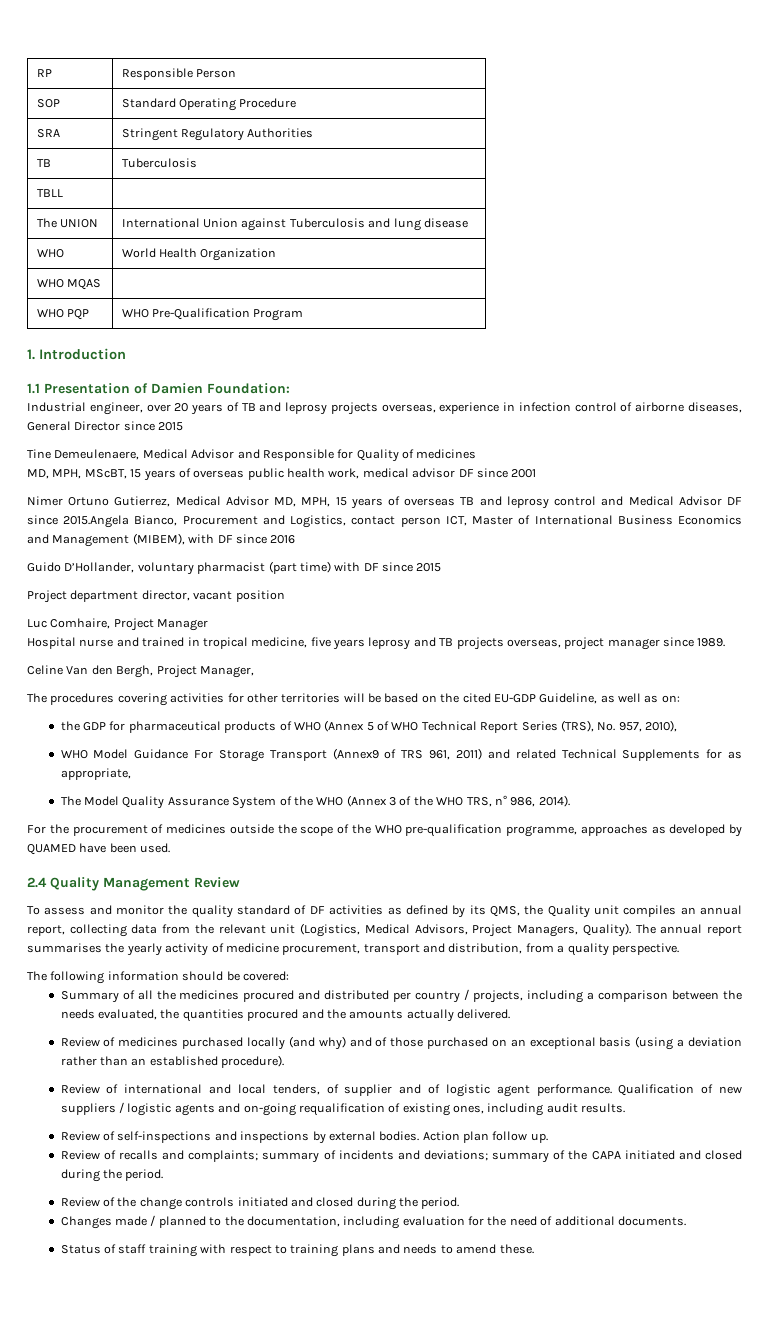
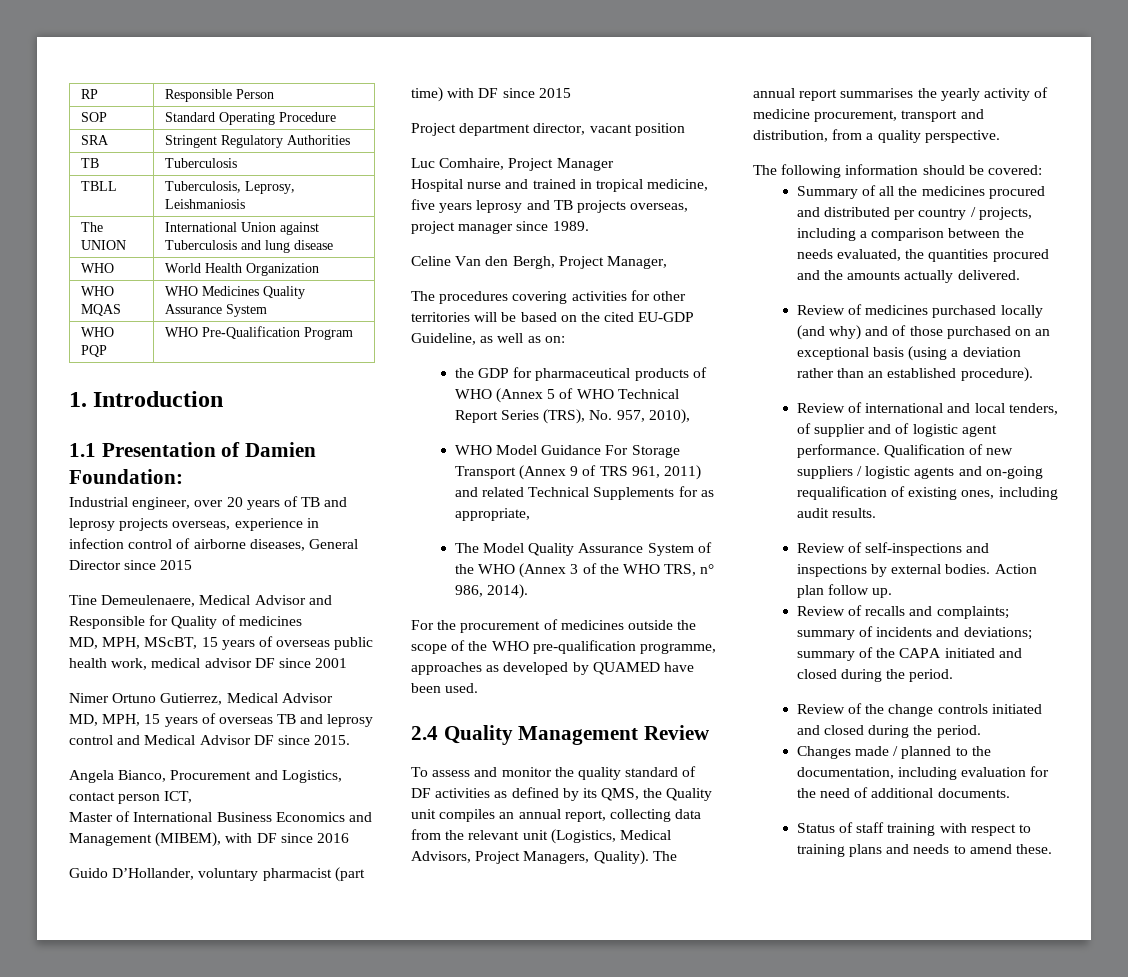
- TBLL |
+ TBLL | Tuberculosis, Leprosy, Leishmaniosis
- WHO MQAS |
+ WHO MQAS | WHO Medicines Quality Assurance System
- Nimer Ortuno Gutierrez, Medical Advisor MD, MPH, 15 years of overseas TB and leprosy control and Medical Advisor DF since 2015.Angela Bianco, Procurement and Logistics, contact person ICT, Master of International Business Economics and Management (MIBEM), with DF since 2016
+ Nimer Ortuno Gutierrez, Medical Advisor
+ MD, MPH, 15 years of overseas TB and leprosy control and Medical Advisor DF since 2015.
+ Angela Bianco, Procurement and Logistics, contact person ICT,
+ Master of International Business Economics and Management (MIBEM), with DF since 2016
- WHO Model Guidance For Storage Transport (Annex9 of TRS 961, 2011) and related Technical Supplements for as appropriate,
+ WHO Model Guidance For Storage Transport (Annex 9 of TRS 961, 2011) and related Technical Supplements for as appropriate,

